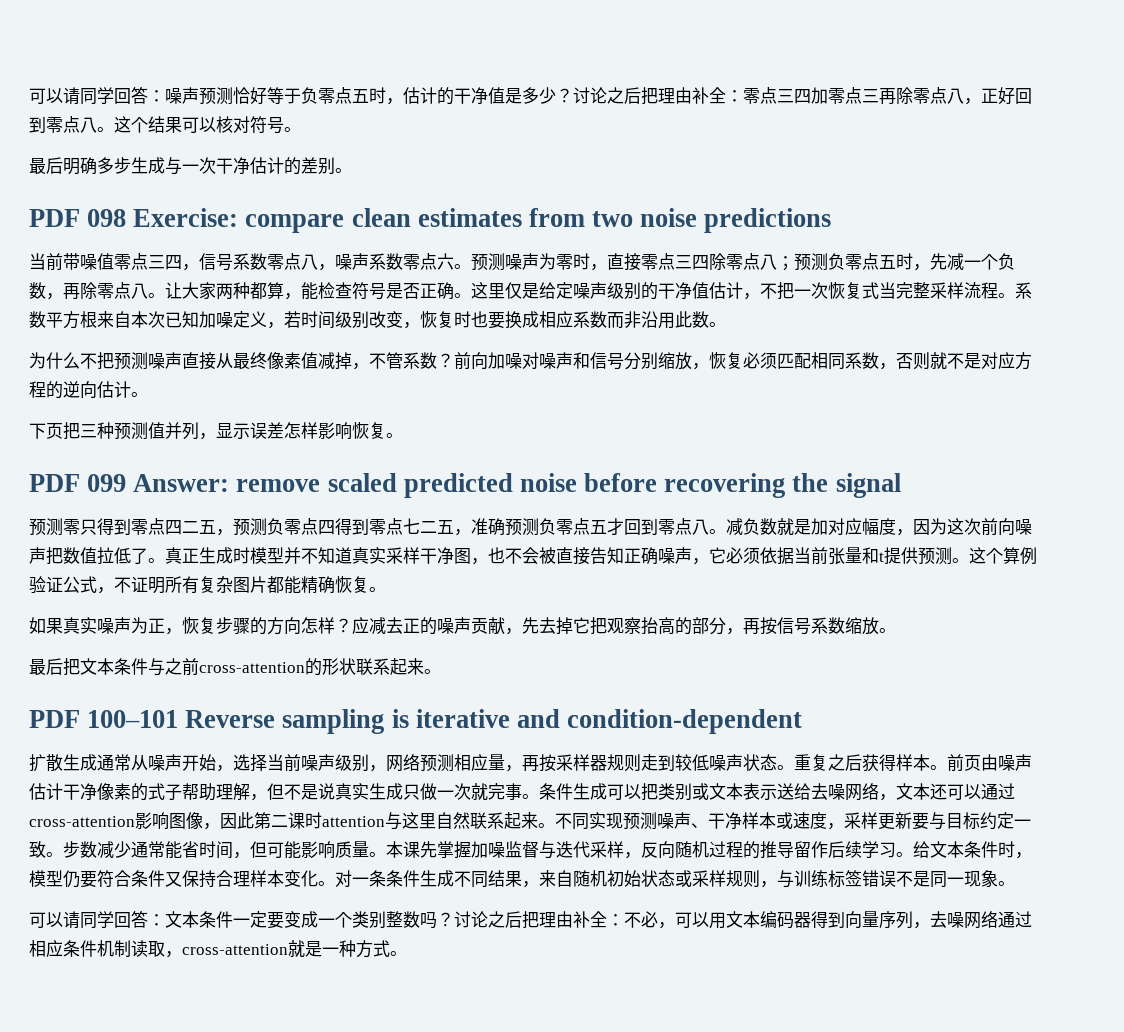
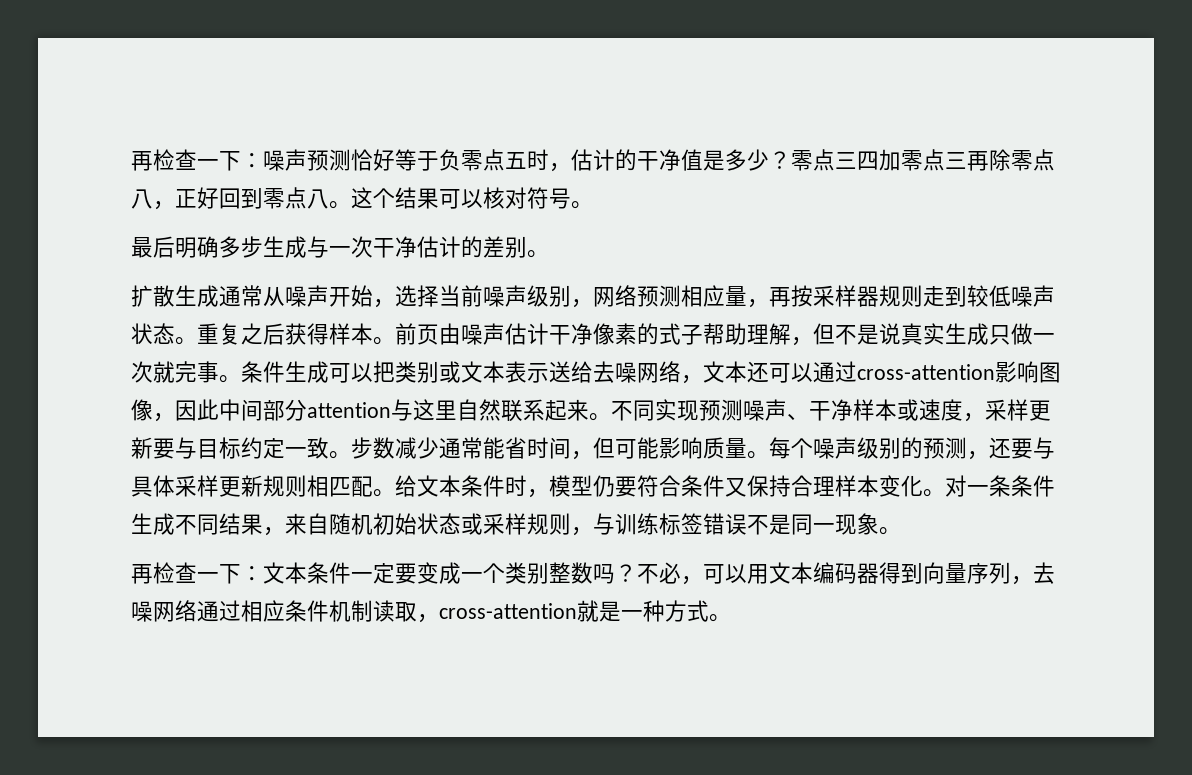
- 可以请同学回答：噪声预测恰好等于负零点五时，估计的干净值是多少？
+ 再检查一下：噪声预测恰好等于负零点五时，估计的干净值是多少？
- 讨论之后把理由补全：零点三四加零点三再除零点八，正好回到零点八。
+ 零点三四加零点三再除零点八，正好回到零点八。
- PDF 098 Exercise: compare clean estimates from two noise predictions
- 当前带噪值零点三四，信号系数零点八，噪声系数零点六。预测噪声为零时，直接零点三四除零点八；预测负零点五时，先减一个负数，再除零点八。让大家两种都算，能检查符号是否正确。这里仅是给定噪声级别的干净值估计，不把一次恢复式当完整采样流程。系数平方根来自本次已知加噪定义，若时间级别改变，恢复时也要换成相应系数而非沿用此数。
- 为什么不把预测噪声直接从最终像素值减掉，不管系数？前向加噪对噪声和信号分别缩放，恢复必须匹配相同系数，否则就不是对应方程的逆向估计。
- 下页把三种预测值并列，显示误差怎样影响恢复。
- PDF 099 Answer: remove scaled predicted noise before recovering the signal
- 预测零只得到零点四二五，预测负零点四得到零点七二五，准确预测负零点五才回到零点八。减负数就是加对应幅度，因为这次前向噪声把数值拉低了。真正生成时模型并不知道真实采样干净图，也不会被直接告知正确噪声，它必须依据当前张量和t提供预测。这个算例验证公式，不证明所有复杂图片都能精确恢复。
- 如果真实噪声为正，恢复步骤的方向怎样？应减去正的噪声贡献，先去掉它把观察抬高的部分，再按信号系数缩放。
- 最后把文本条件与之前cross-attention的形状联系起来。
- PDF 100–101 Reverse sampling is iterative and condition-dependent
- 条件生成可以把类别或文本表示送给去噪网络，文本还可以通过cross-attention影响图像，因此第二课时attention与这里自然联系起来。
+ 条件生成可以把类别或文本表示送给去噪网络，文本还可以通过cross-attention影响图像，因此中间部分attention与这里自然联系起来。
- 本课先掌握加噪监督与迭代采样，反向随机过程的推导留作后续学习。
+ 每个噪声级别的预测，还要与具体采样更新规则相匹配。
- 可以请同学回答：文本条件一定要变成一个类别整数吗？
+ 再检查一下：文本条件一定要变成一个类别整数吗？
- 讨论之后把理由补全：不必，可以用文本编码器得到向量序列，去噪网络通过相应条件机制读取，cross-attention就是一种方式。
+ 不必，可以用文本编码器得到向量序列，去噪网络通过相应条件机制读取，cross-attention就是一种方式。

